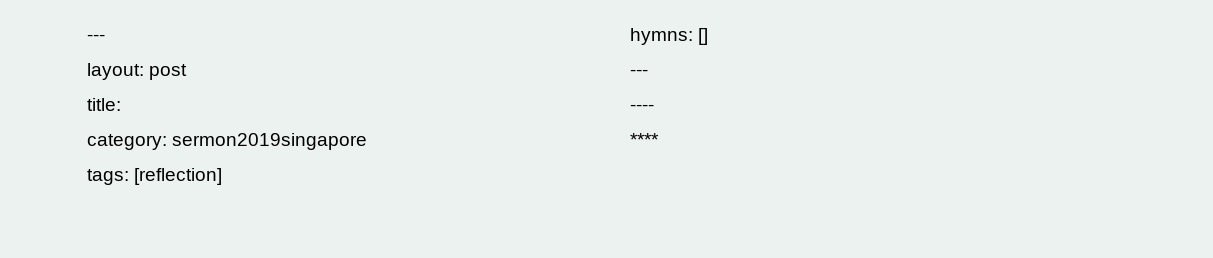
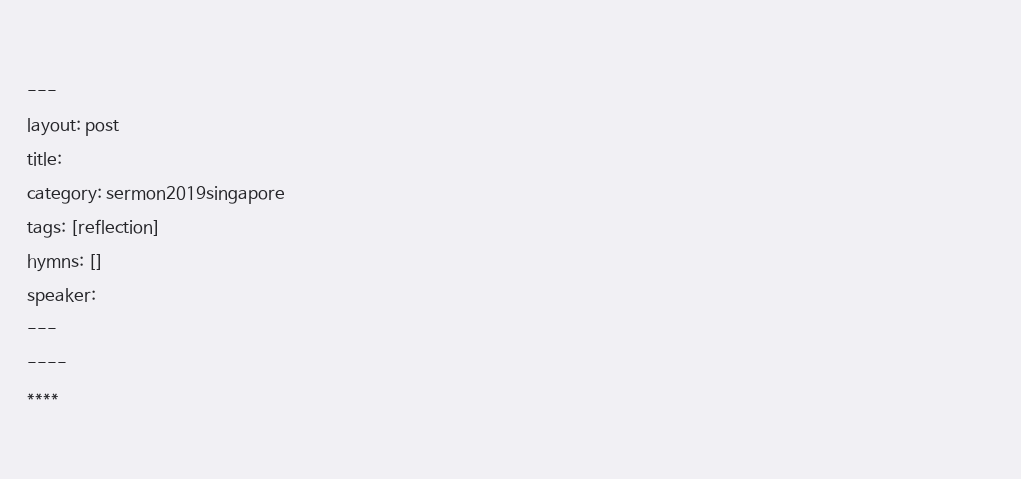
+ speaker:

